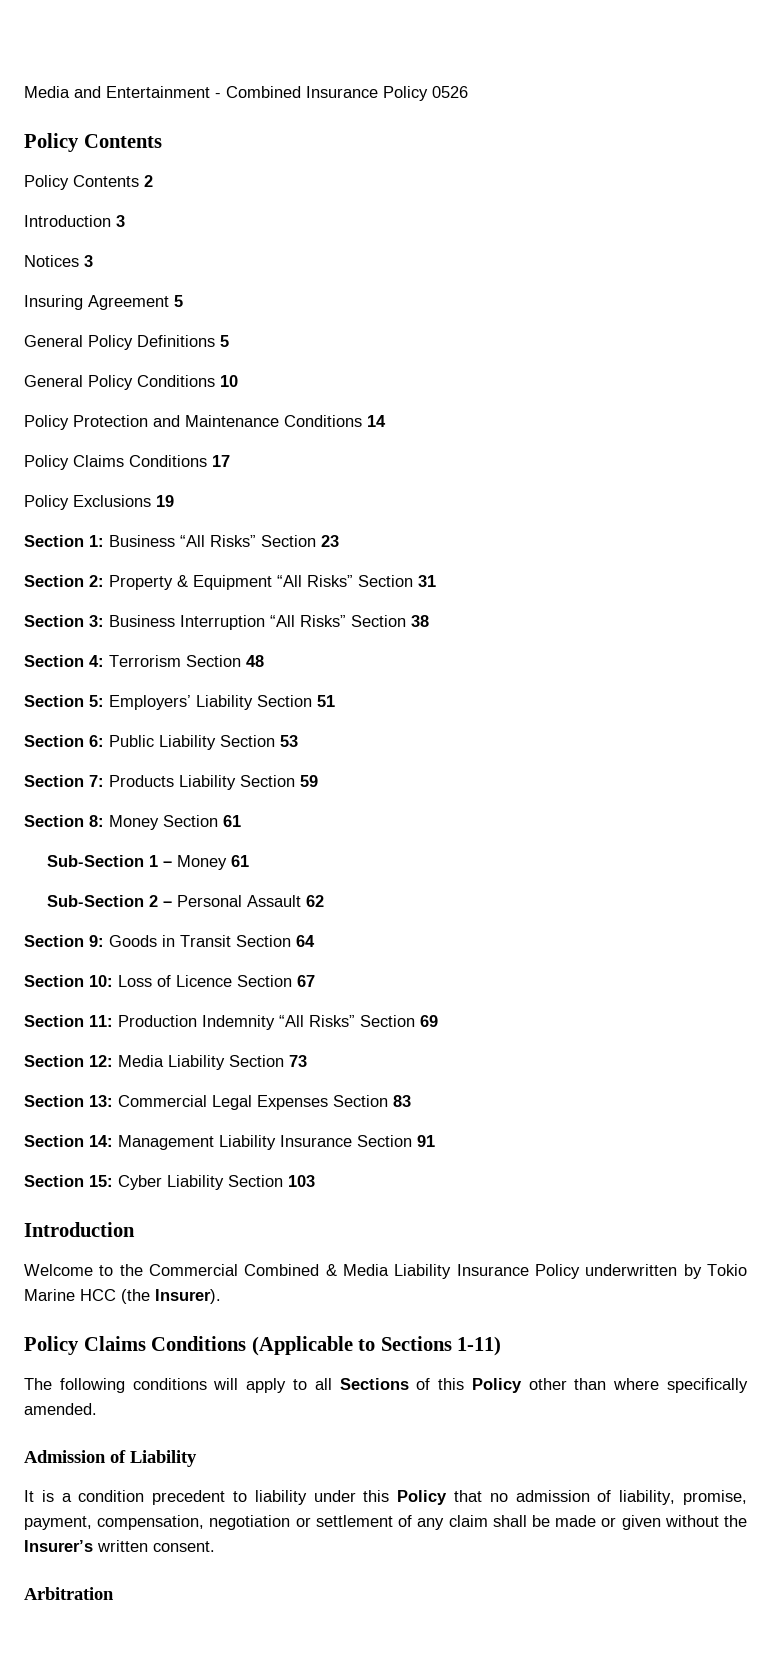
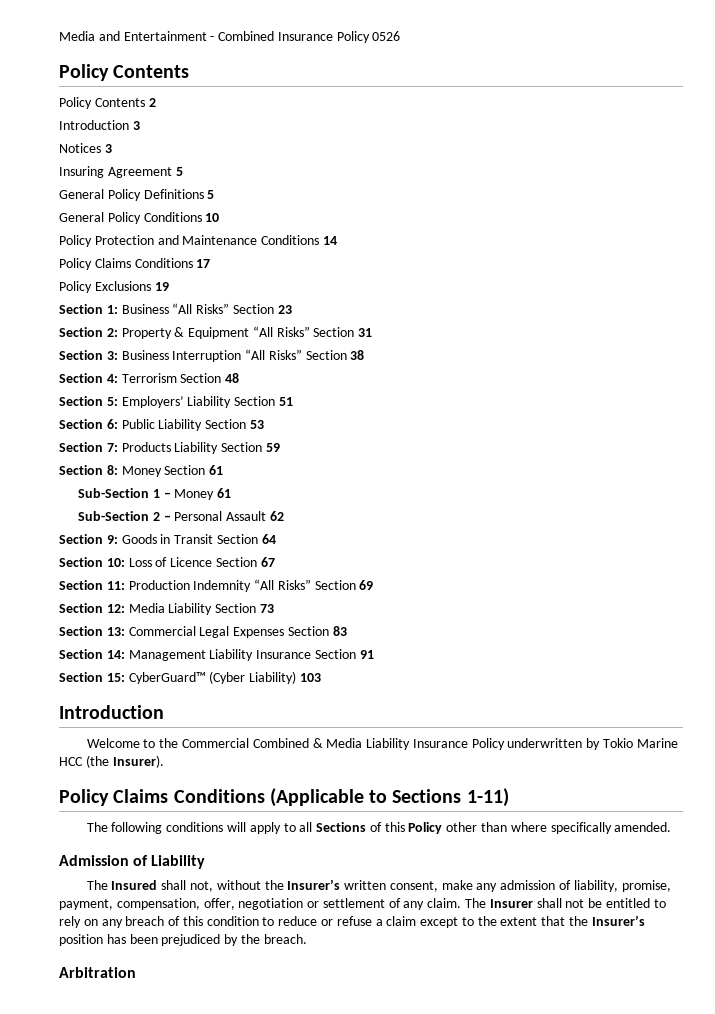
- Section 15: Cyber Liability Section 103
+ Section 15: CyberGuard™ (Cyber Liability) 103
- It is a condition precedent to liability under this Policy that no admission of liability, promise, payment, compensation, negotiation or settlement of any claim shall be made or given without the Insurer’s written consent.
+ The Insured shall not, without the Insurer’s written consent, make any admission of liability, promise, payment, compensation, offer, negotiation or settlement of any claim. The Insurer shall not be entitled to rely on any breach of this condition to reduce or refuse a claim except to the extent that the Insurer’s position has been prejudiced by the breach.

